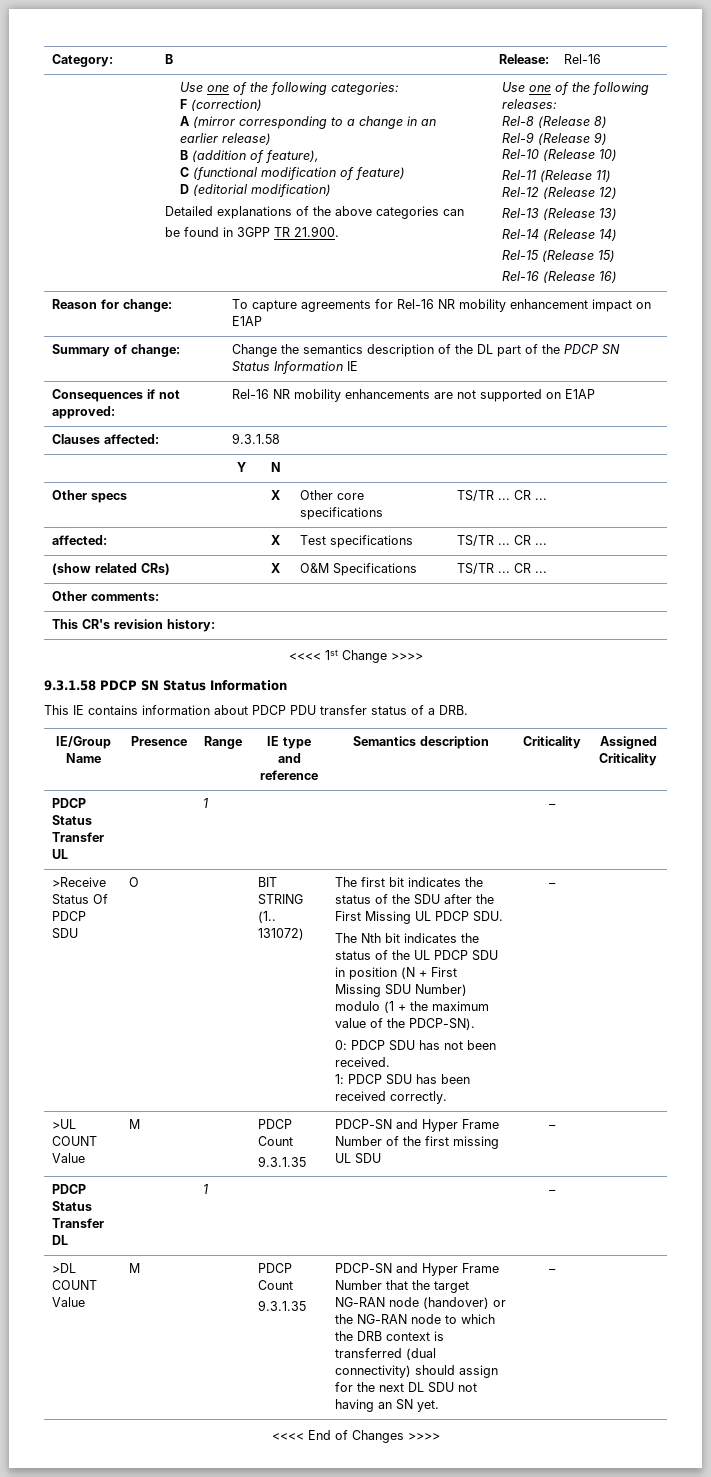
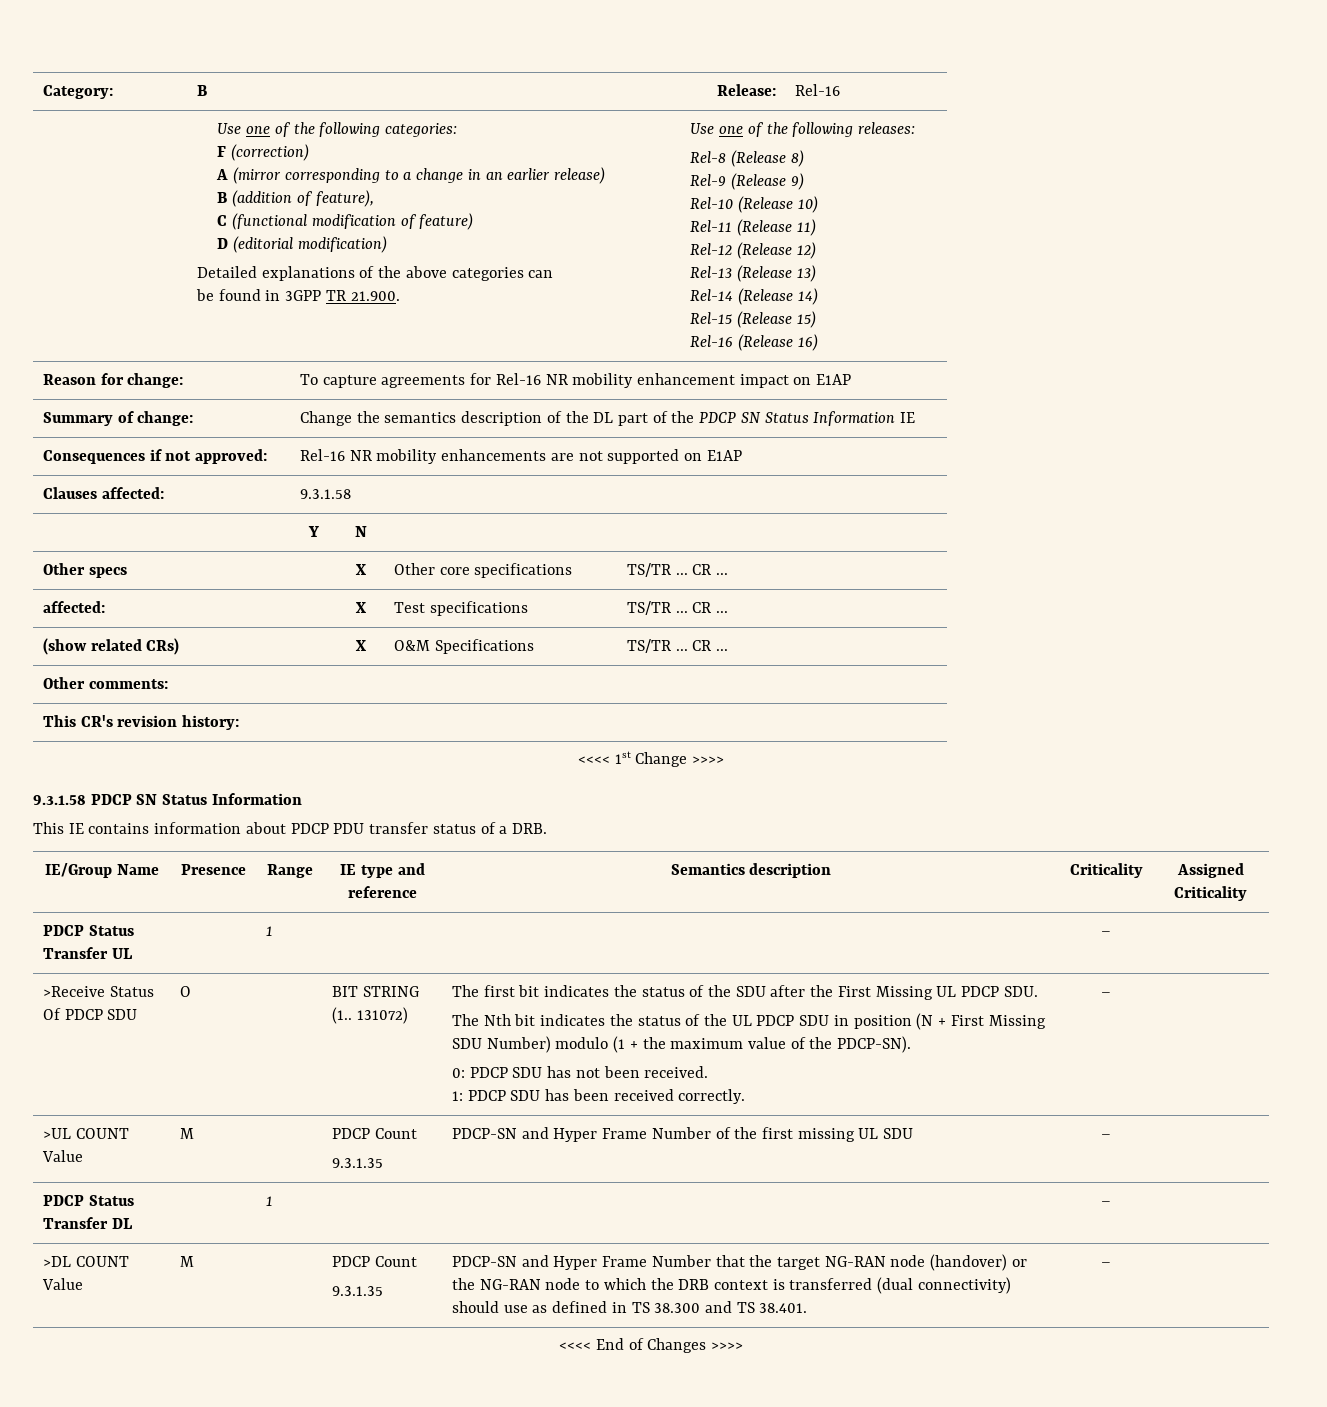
- PDCP-SN and Hyper Frame Number that the target NG-RAN node (handover) or the NG-RAN node to which the DRB context is transferred (dual connectivity) should assign for the next DL SDU not having an SN yet.
+ PDCP-SN and Hyper Frame Number that the target NG-RAN node (handover) or the NG-RAN node to which the DRB context is transferred (dual connectivity) should use as defined in TS 38.300 and TS 38.401.

